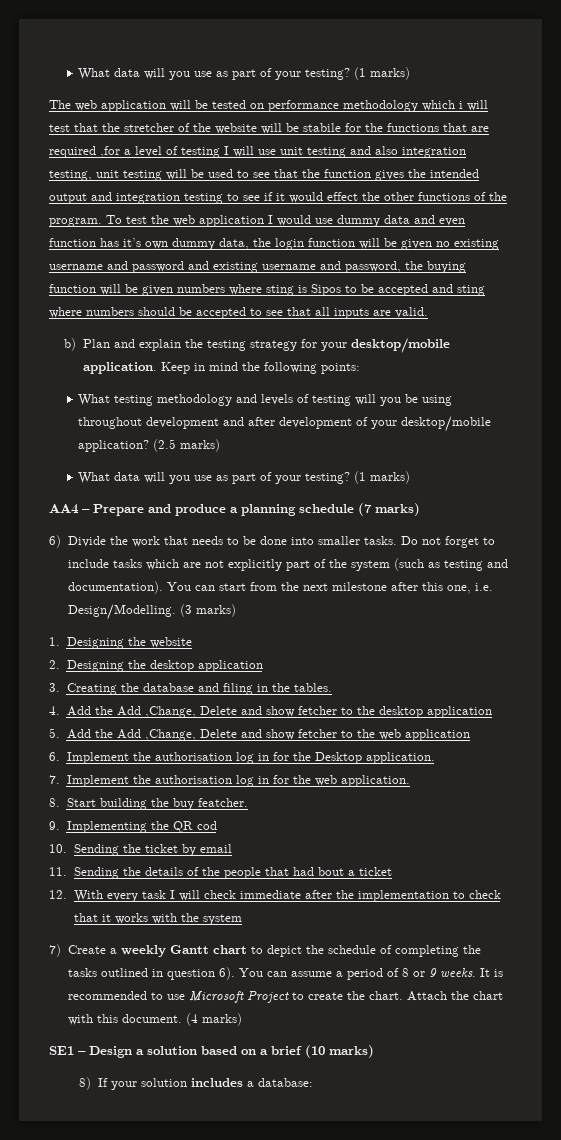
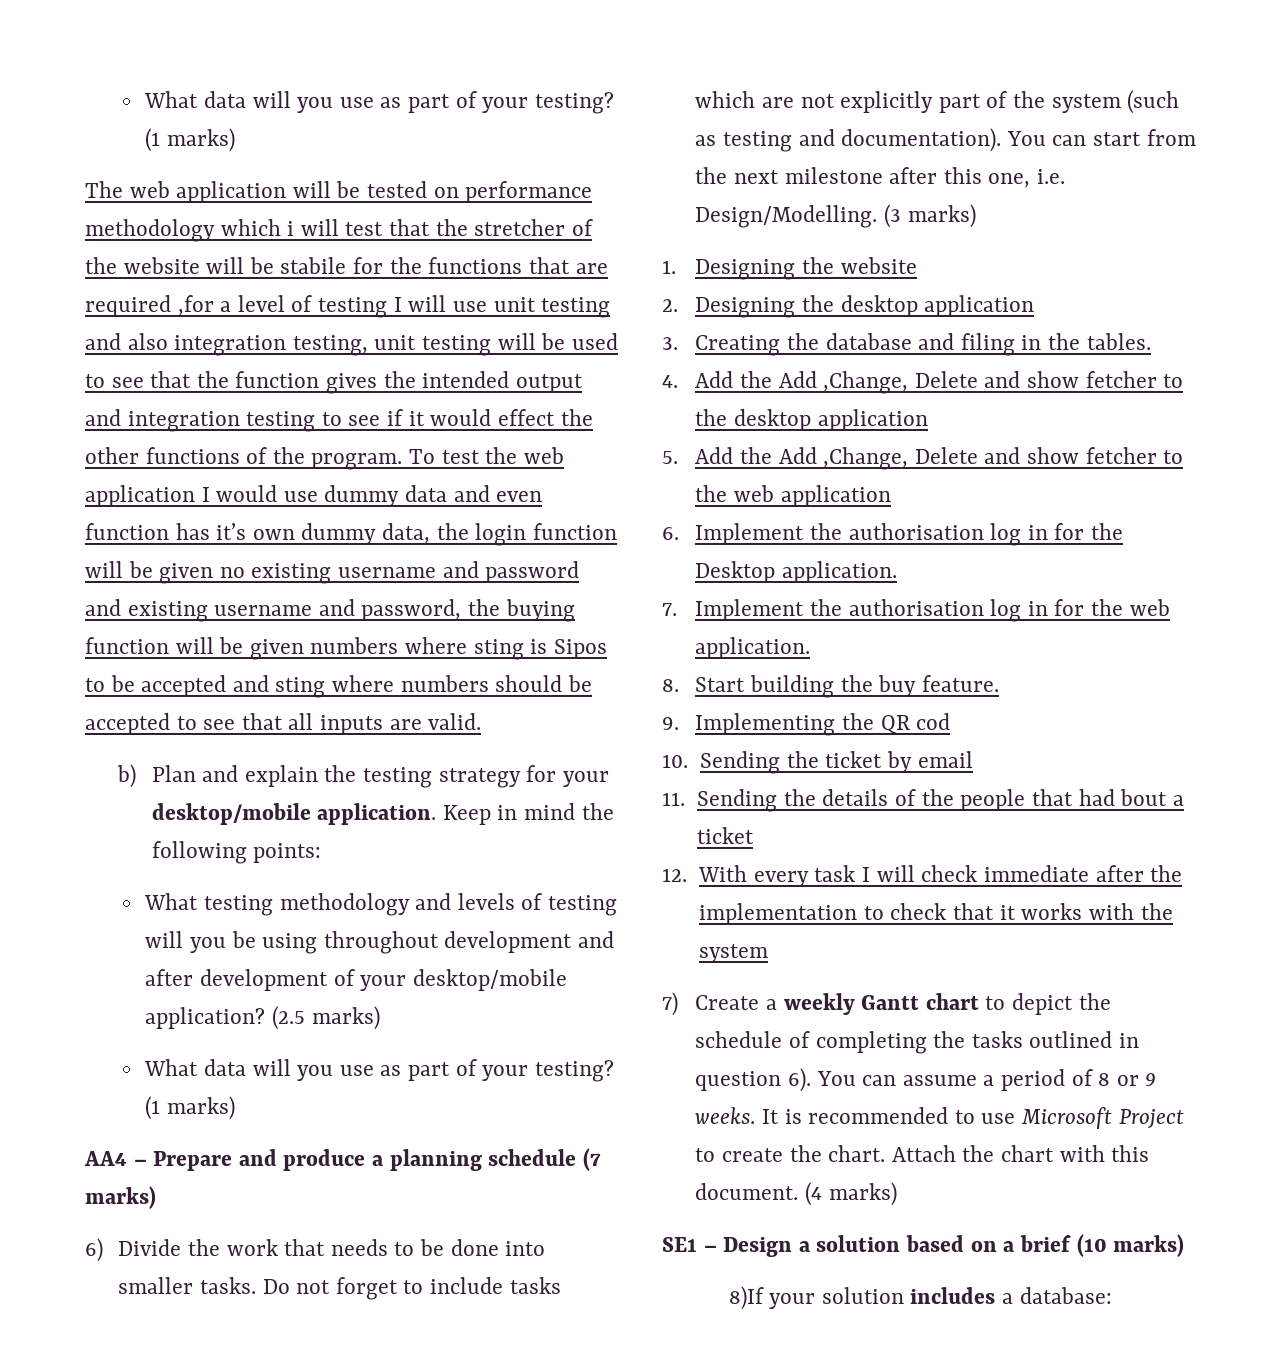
- 8. Start building the buy featcher.
+ 8. Start building the buy feature.
- 8) If your solution includes a database:
+ 8)If your solution includes a database:

